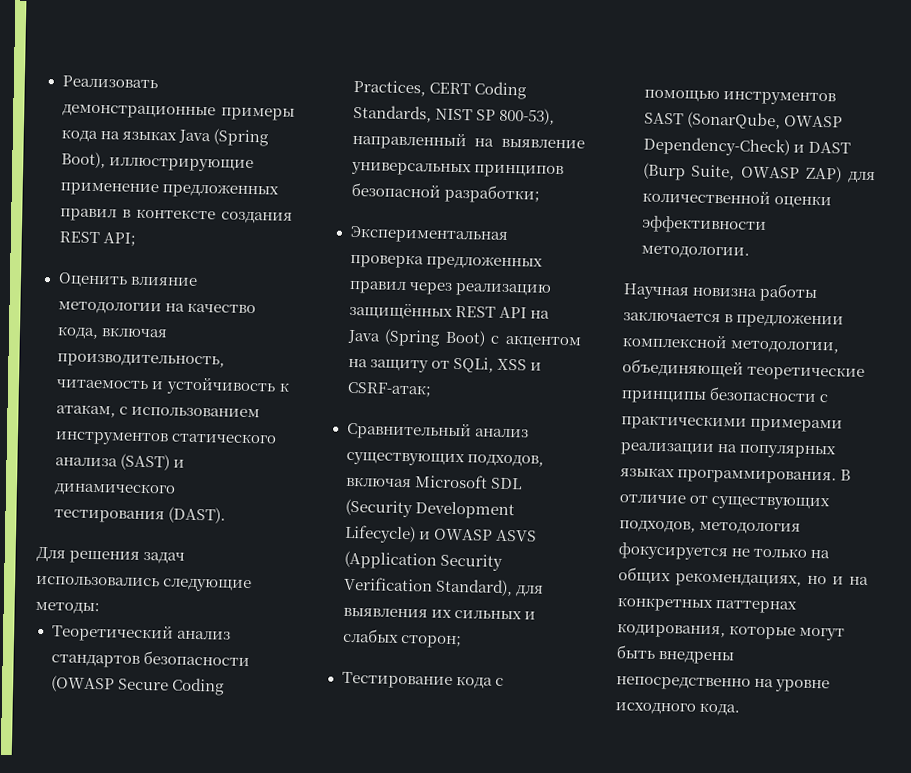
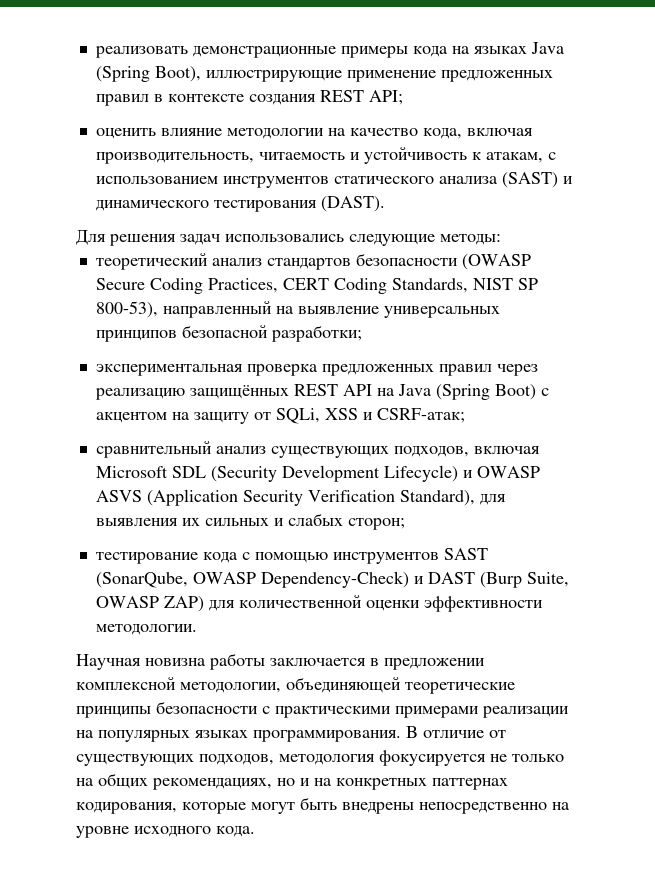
- Реализовать демонстрационные примеры кода на языках Java (Spring Boot), иллюстрирующие применение предложенных правил в контексте создания REST API;
+ реализовать демонстрационные примеры кода на языках Java (Spring Boot), иллюстрирующие применение предложенных правил в контексте создания REST API;
- Оценить влияние методологии на качество кода, включая производительность, читаемость и устойчивость к атакам, с использованием инструментов статического анализа (SAST) и динамического тестирования (DAST).
+ оценить влияние методологии на качество кода, включая производительность, читаемость и устойчивость к атакам, с использованием инструментов статического анализа (SAST) и динамического тестирования (DAST).
- Теоретический анализ стандартов безопасности (OWASP Secure Coding Practices, CERT Coding Standards, NIST SP 800-53), направленный на выявление универсальных принципов безопасной разработки;
+ теоретический анализ стандартов безопасности (OWASP Secure Coding Practices, CERT Coding Standards, NIST SP 800-53), направленный на выявление универсальных принципов безопасной разработки;
- Экспериментальная проверка предложенных правил через реализацию защищённых REST API на Java (Spring Boot) с акцентом на защиту от SQLi, XSS и CSRF-атак;
+ экспериментальная проверка предложенных правил через реализацию защищённых REST API на Java (Spring Boot) с акцентом на защиту от SQLi, XSS и CSRF-атак;
- Сравнительный анализ существующих подходов, включая Microsoft SDL (Security Development Lifecycle) и OWASP ASVS (Application Security Verification Standard), для выявления их сильных и слабых сторон;
+ сравнительный анализ существующих подходов, включая Microsoft SDL (Security Development Lifecycle) и OWASP ASVS (Application Security Verification Standard), для выявления их сильных и слабых сторон;
- Тестирование кода с помощью инструментов SAST (SonarQube, OWASP Dependency-Check) и DAST (Burp Suite, OWASP ZAP) для количественной оценки эффективности методологии.
+ тестирование кода с помощью инструментов SAST (SonarQube, OWASP Dependency-Check) и DAST (Burp Suite, OWASP ZAP) для количественной оценки эффективности методологии.

